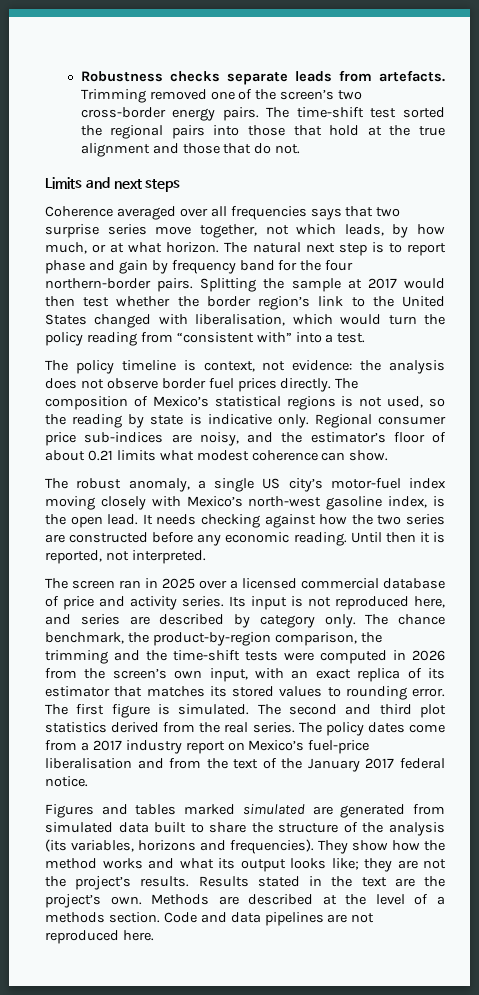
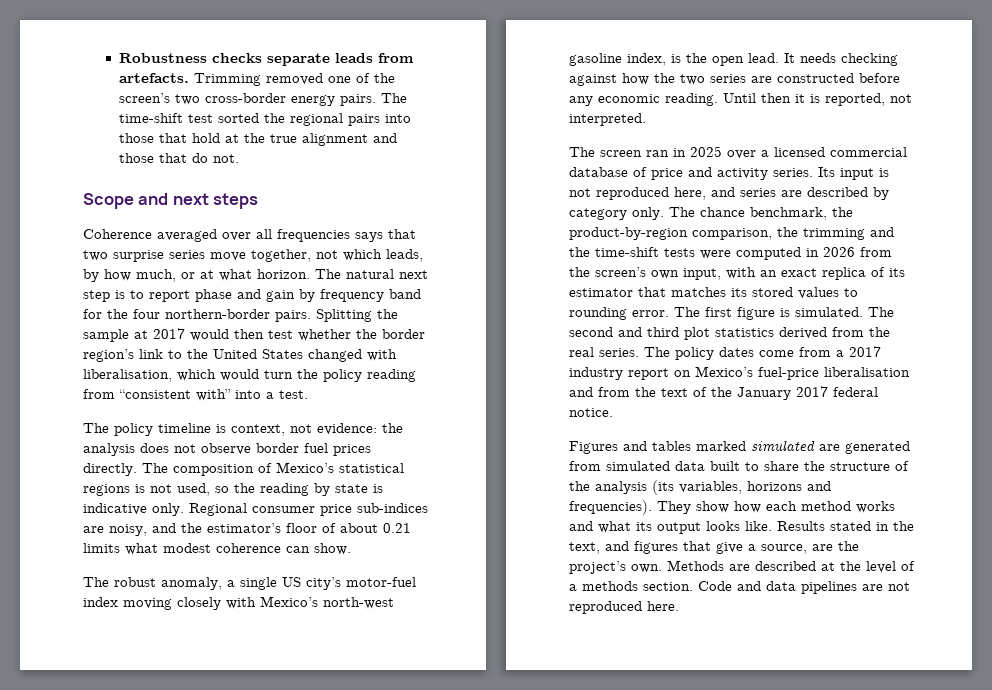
- Limits and next steps
+ Scope and next steps
- They show how the method works and what its output looks like; they are not the project’s results. Results stated in the text are the project’s own.
+ They show how each method works and what its output looks like. Results stated in the text, and figures that give a source, are the project’s own.

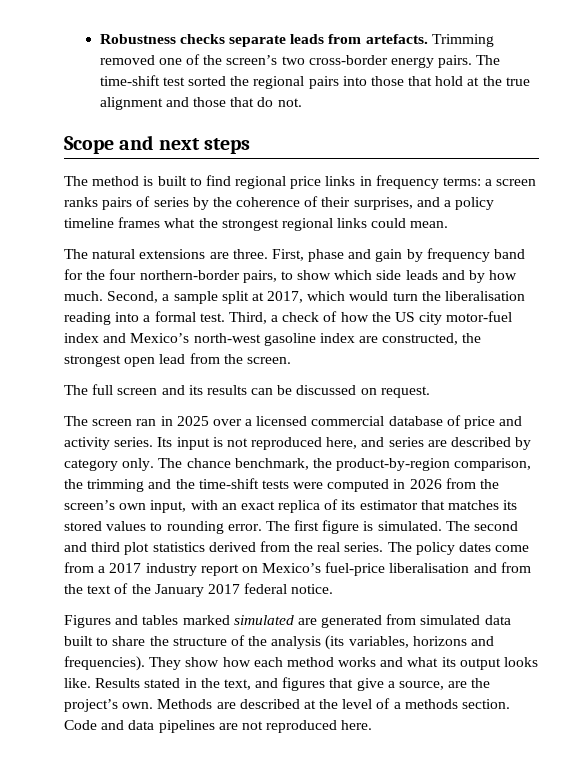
- Coherence averaged over all frequencies says that two surprise series move together, not which leads, by how much, or at what horizon. The natural next step is to report phase and gain by frequency band for the four northern-border pairs. Splitting the sample at 2017 would then test whether the border region’s link to the United States changed with liberalisation, which would turn the policy reading from “consistent with” into a test.
- The policy timeline is context, not evidence: the analysis does not observe border fuel prices directly. The composition of Mexico’s statistical regions is not used, so the reading by state is indicative only. Regional consumer price sub-indices are noisy, and the estimator’s floor of about 0.21 limits what modest coherence can show.
- The robust anomaly, a single US city’s motor-fuel index moving closely with Mexico’s north-west gasoline index, is the open lead. It needs checking against how the two series are constructed before any economic reading. Until then it is reported, not interpreted.
+ The method is built to find regional price links in frequency terms: a screen ranks pairs of series by the coherence of their surprises, and a policy timeline frames what the strongest regional links could mean.
+ The natural extensions are three. First, phase and gain by frequency band for the four northern-border pairs, to show which side leads and by how much. Second, a sample split at 2017, which would turn the liberalisation reading into a formal test. Third, a check of how the US city motor-fuel index and Mexico’s north-west gasoline index are constructed, the strongest open lead from the screen.
+ The full screen and its results can be discussed on request.

